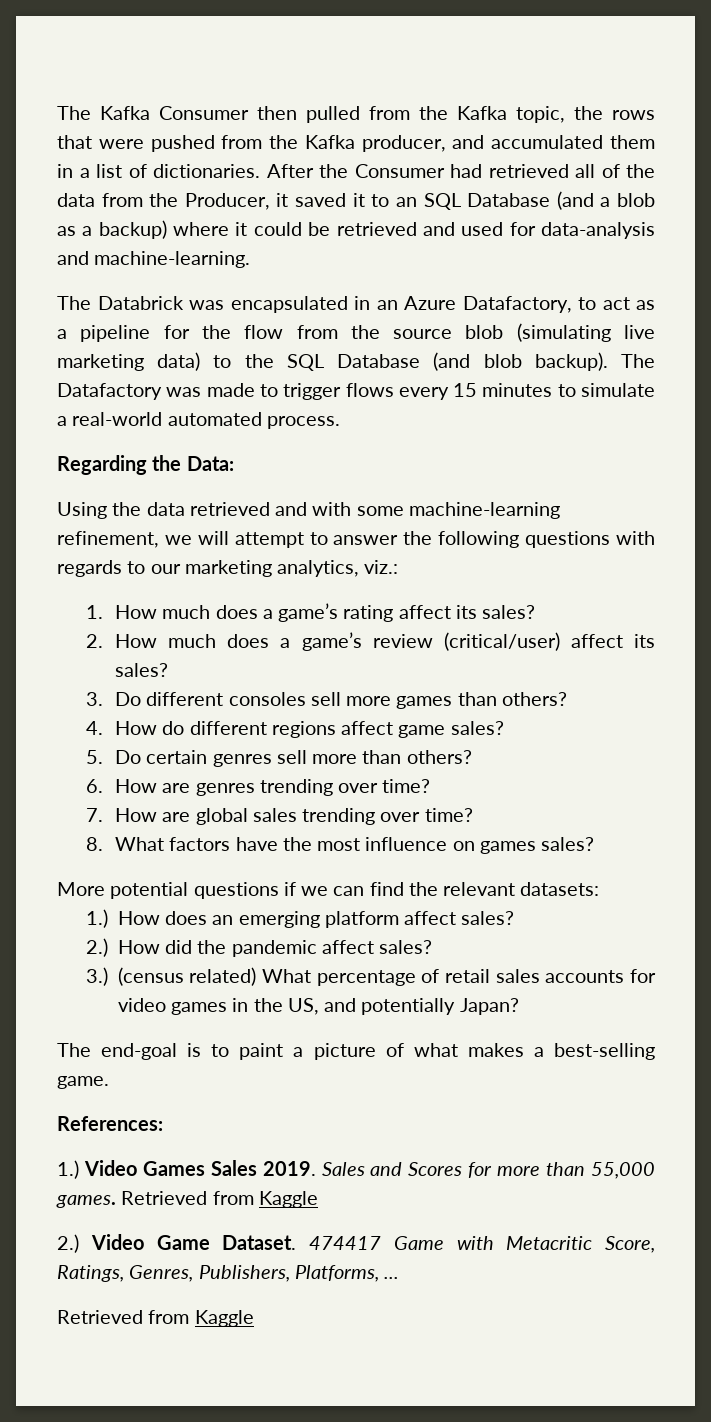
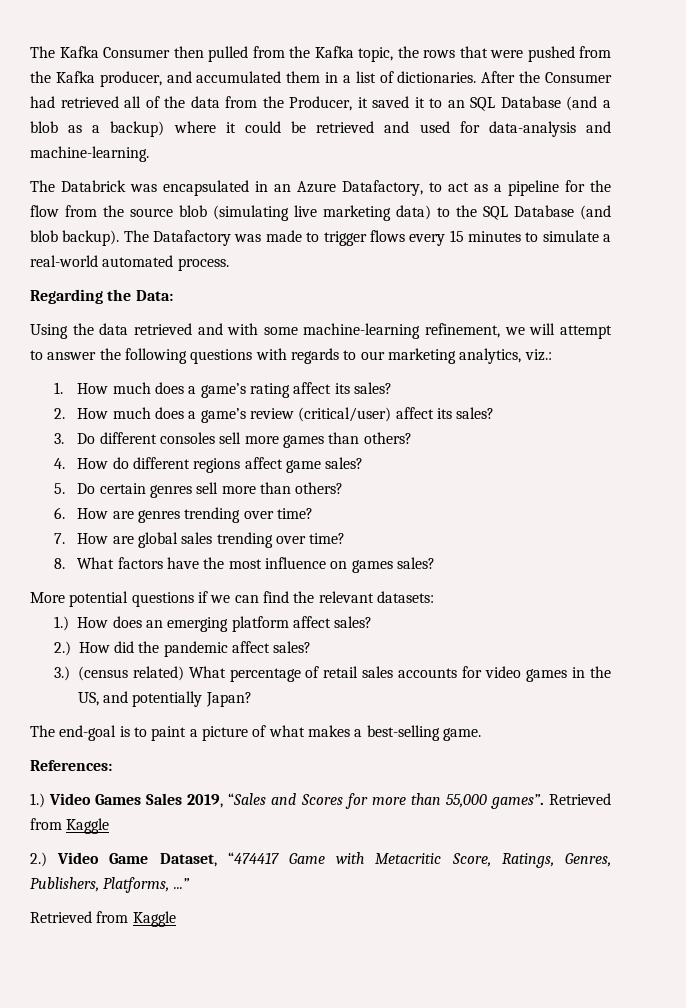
- 1.) Video Games Sales 2019. Sales and Scores for more than 55,000 games.
+ 1.) Video Games Sales 2019, “Sales and Scores for more than 55,000 games”.
- 2.) Video Game Dataset. 474417 Game with Metacritic Score, Ratings, Genres, Publishers, Platforms, ...
+ 2.) Video Game Dataset, “474417 Game with Metacritic Score, Ratings, Genres, Publishers, Platforms, ...”

